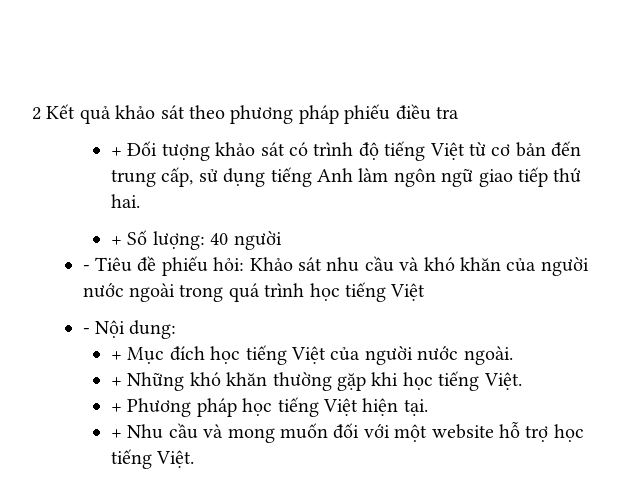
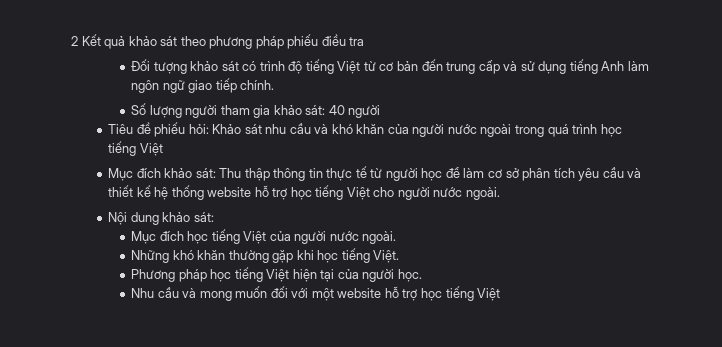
- + Đối tượng khảo sát có trình độ tiếng Việt từ cơ bản đến trung cấp, sử dụng tiếng Anh làm ngôn ngữ giao tiếp thứ hai.
- + Số lượng: 40 người
+ Đối tượng khảo sát có trình độ tiếng Việt từ cơ bản đến trung cấp và sử dụng tiếng Anh làm ngôn ngữ giao tiếp chính.
+ Số lượng người tham gia khảo sát: 40 người
- - Tiêu đề phiếu hỏi: Khảo sát nhu cầu và khó khăn của người nước ngoài trong quá trình học tiếng Việt
+ Tiêu đề phiếu hỏi: Khảo sát nhu cầu và khó khăn của người nước ngoài trong quá trình học tiếng Việt
- - Nội dung:
- + Mục đích học tiếng Việt của người nước ngoài.
+ Mục đích khảo sát: Thu thập thông tin thực tế từ người học để làm cơ sở phân tích yêu cầu và thiết kế hệ thống website hỗ trợ học tiếng Việt cho người nước ngoài.
+ Nội dung khảo sát:
+ Mục đích học tiếng Việt của người nước ngoài.
- + Những khó khăn thường gặp khi học tiếng Việt.
+ Những khó khăn thường gặp khi học tiếng Việt.
- + Phương pháp học tiếng Việt hiện tại.
- + Nhu cầu và mong muốn đối với một website hỗ trợ học tiếng Việt.
+ Phương pháp học tiếng Việt hiện tại của người học.
+ Nhu cầu và mong muốn đối với một website hỗ trợ học tiếng Việt

